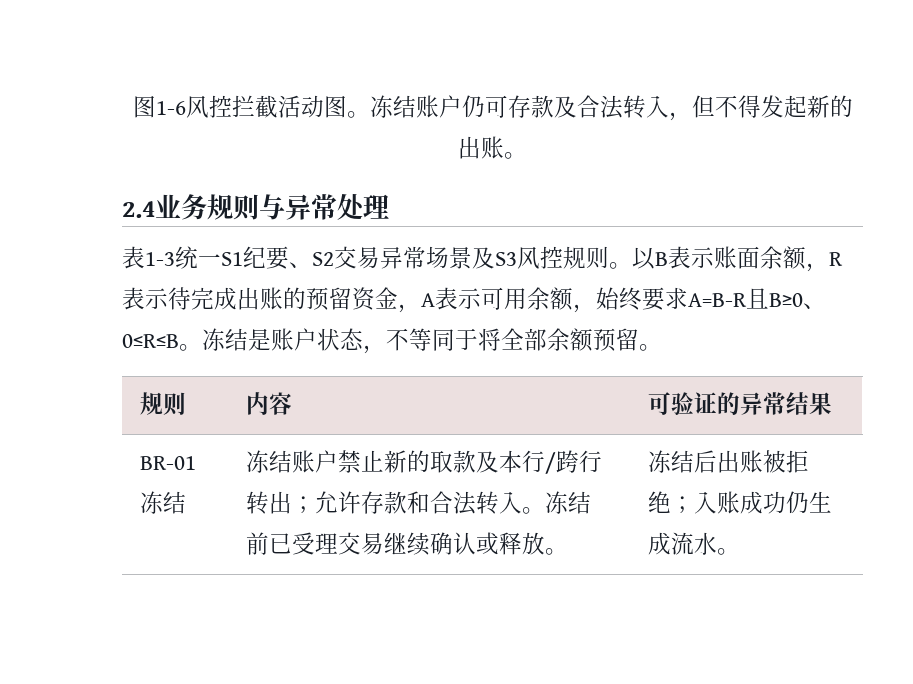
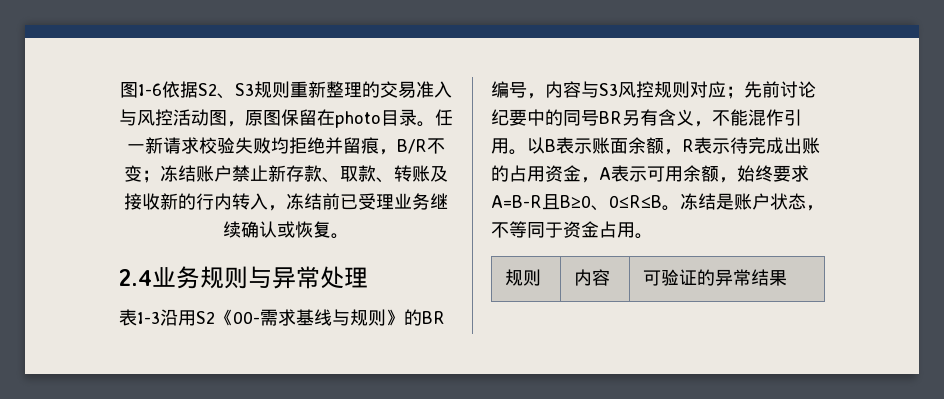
- 图1-6风控拦截活动图。冻结账户仍可存款及合法转入，但不得发起新的出账。
+ 图1-6依据S2、S3规则重新整理的交易准入与风控活动图，原图保留在photo目录。任一新请求校验失败均拒绝并留痕，B/R不变；冻结账户禁止新存款、取款、转账及接收新的行内转入，冻结前已受理业务继续确认或恢复。
- 表1-3统一S1纪要、S2交易异常场景及S3风控规则。
+ 表1-3沿用S2《00-需求基线与规则》的BR编号，内容与S3风控规则对应；先前讨论纪要中的同号BR另有含义，不能混作引用。
- 以B表示账面余额，R表示待完成出账的预留资金，A表示可用余额，始终要求A=B-R且B≥0、0≤R≤B。
+ 以B表示账面余额，R表示待完成出账的占用资金，A表示可用余额，始终要求A=B-R且B≥0、0≤R≤B。
- 冻结是账户状态，不等同于将全部余额预留。
+ 冻结是账户状态，不等同于资金占用。
- BR-01冻结 | 冻结账户禁止新的取款及本行/跨行转出；允许存款和合法转入。冻结前已受理交易继续确认或释放。 | 冻结后出账被拒绝；入账成功仍生成流水。

